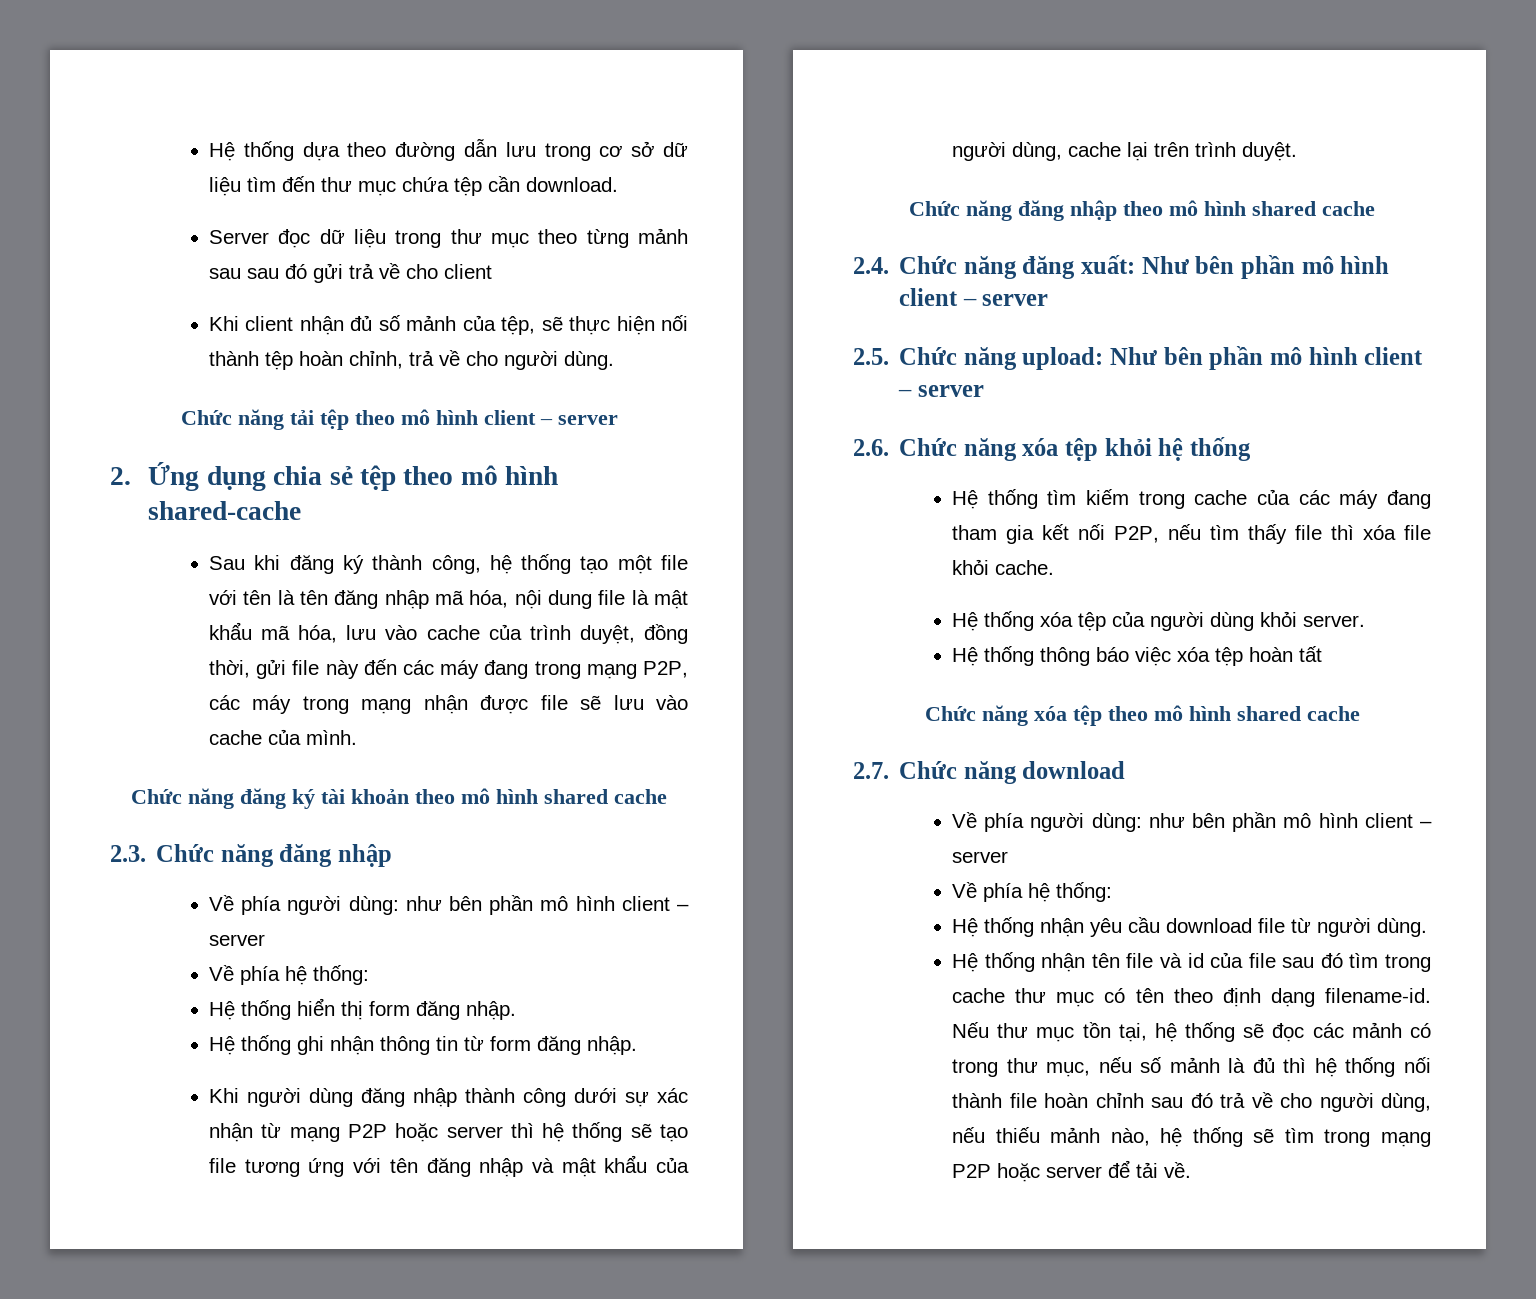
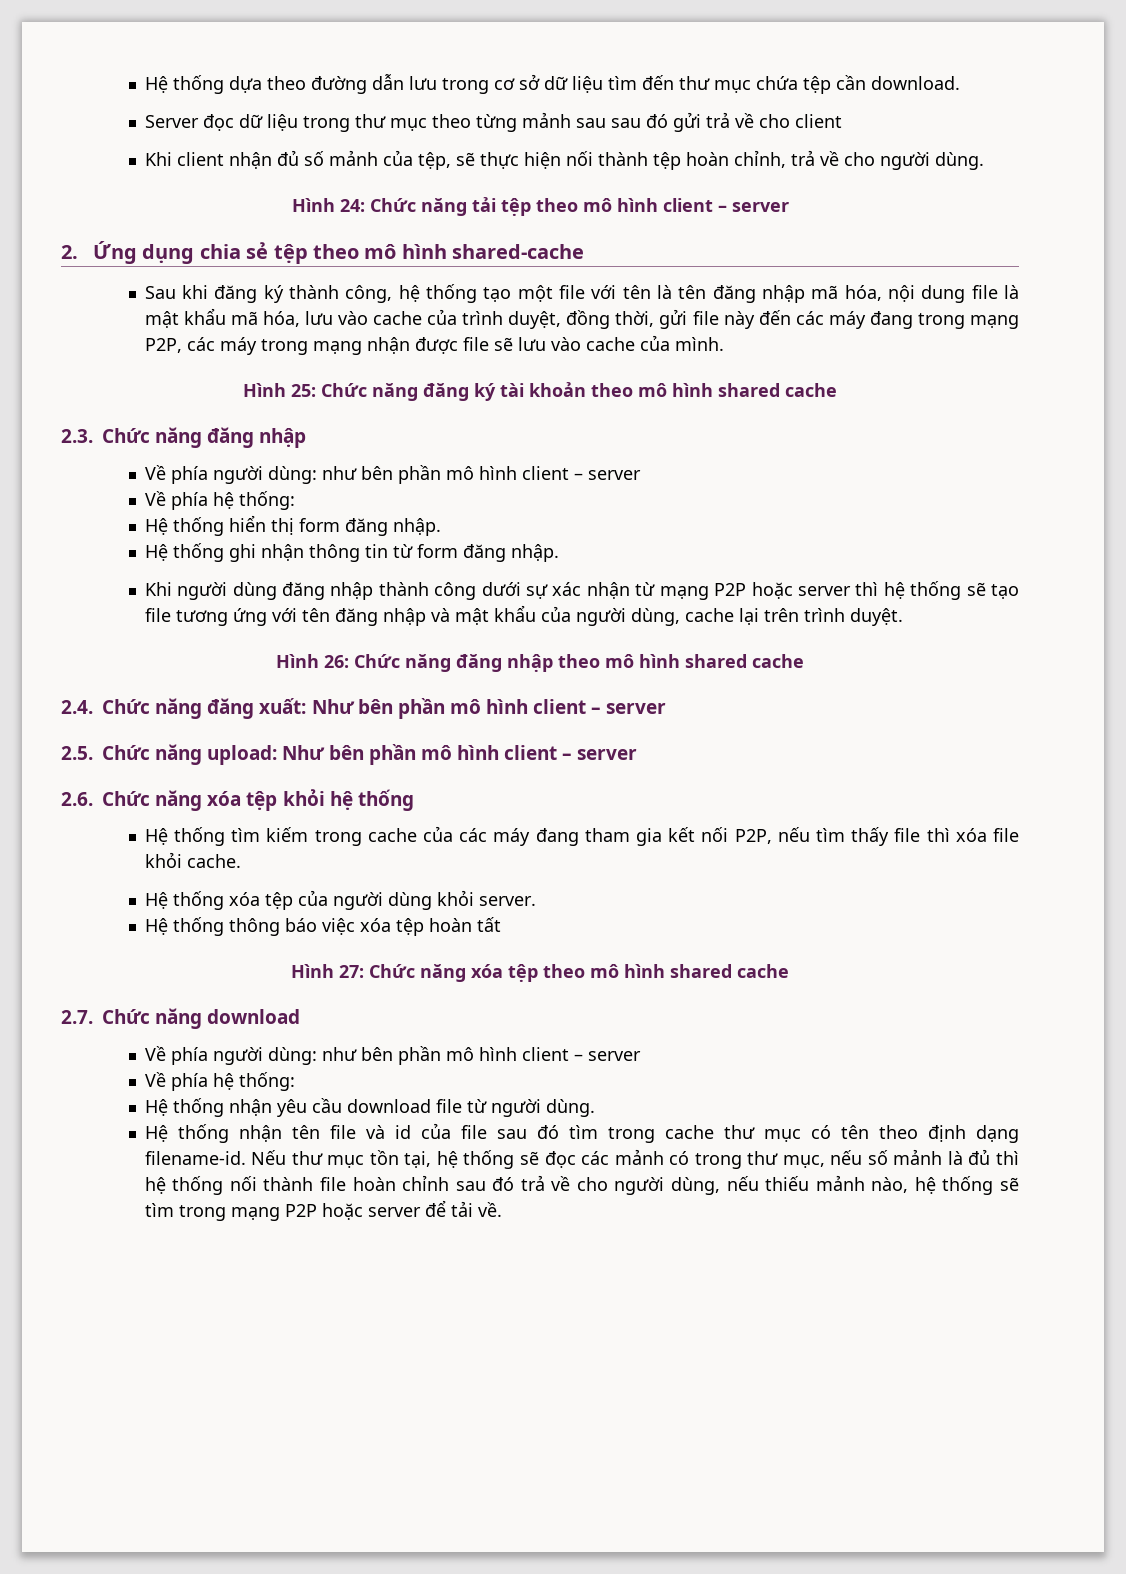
- Chức năng tải tệp theo mô hình client – server
+ Hình 24: Chức năng tải tệp theo mô hình client – server
- Chức năng đăng ký tài khoản theo mô hình shared cache
+ Hình 25: Chức năng đăng ký tài khoản theo mô hình shared cache
- Chức năng đăng nhập theo mô hình shared cache
+ Hình 26: Chức năng đăng nhập theo mô hình shared cache
- Chức năng xóa tệp theo mô hình shared cache
+ Hình 27: Chức năng xóa tệp theo mô hình shared cache

